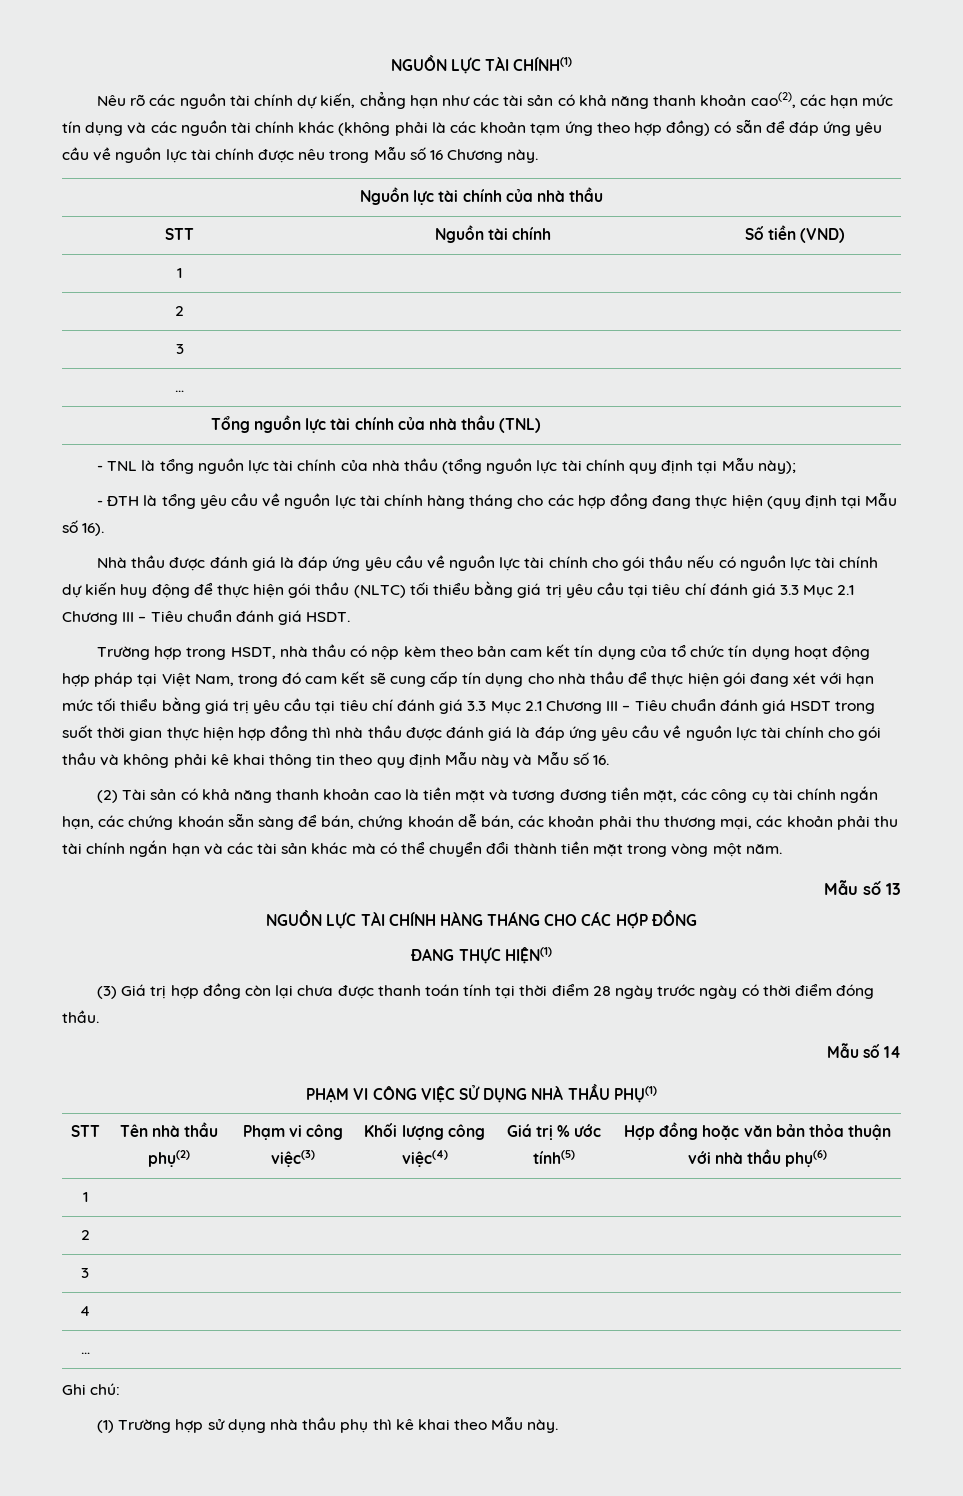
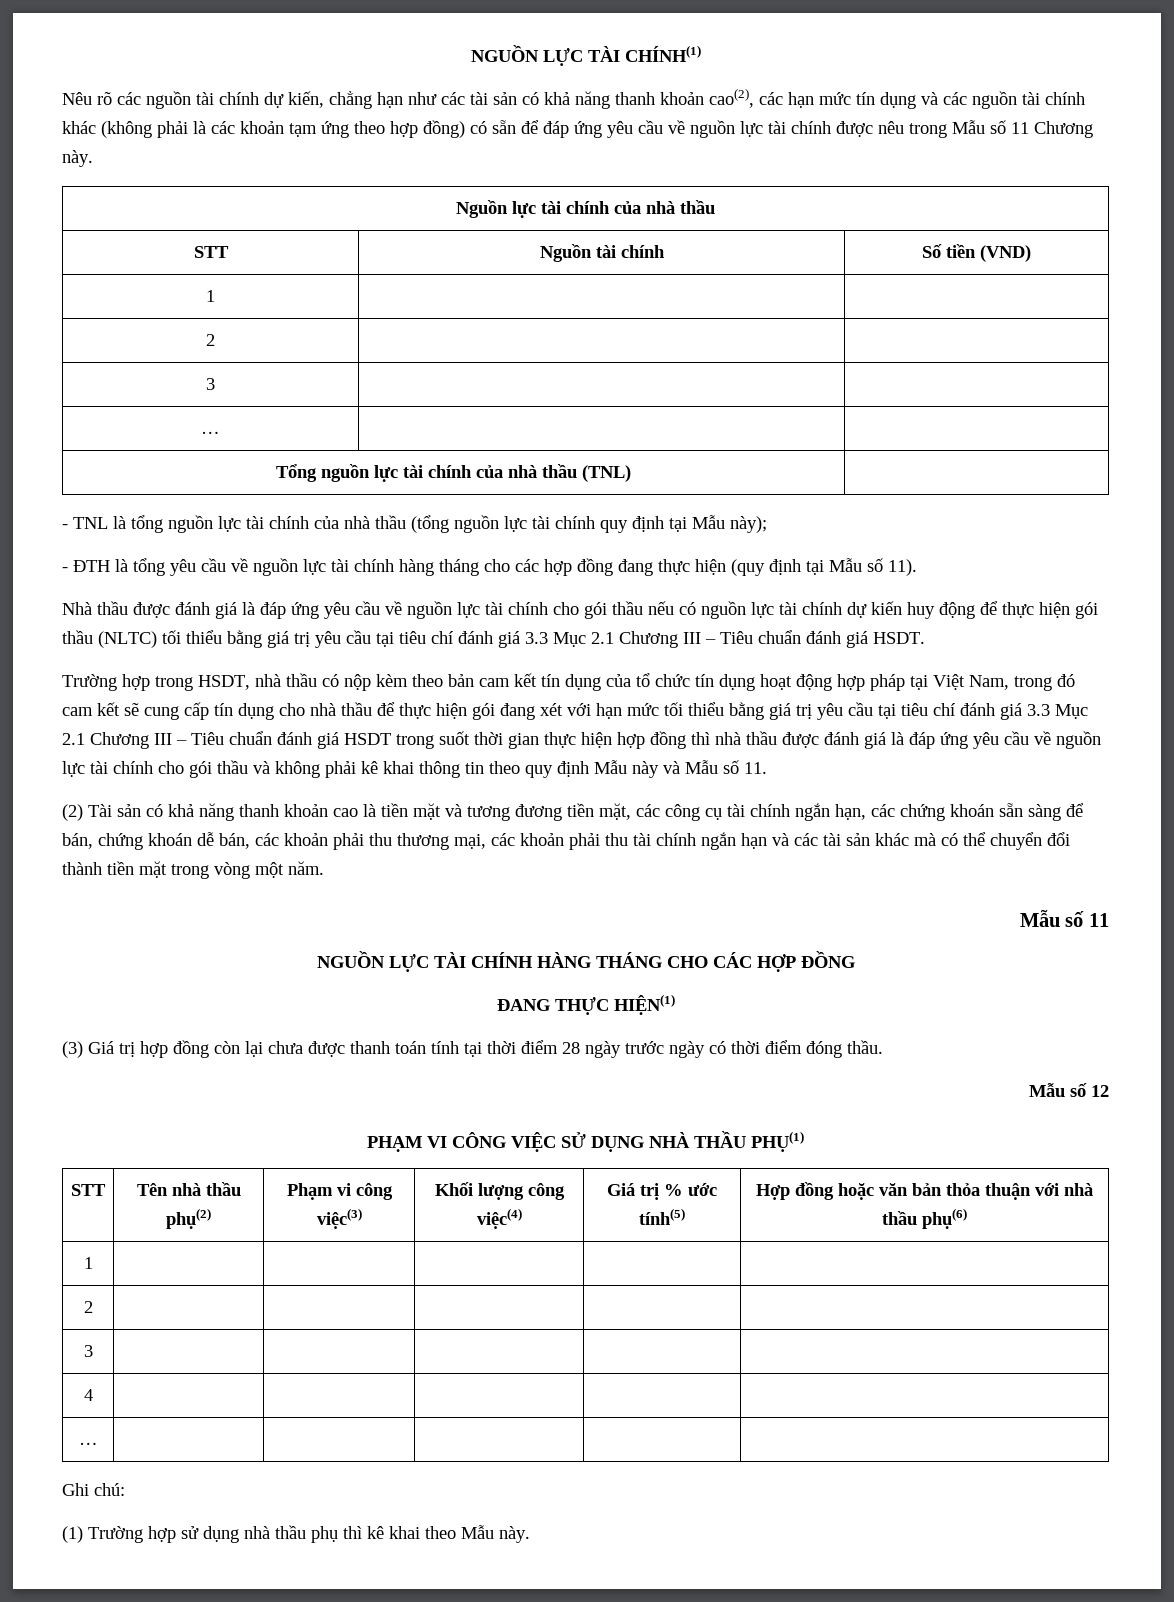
- Nêu rõ các nguồn tài chính dự kiến, chẳng hạn như các tài sản có khả năng thanh khoản cao(2), các hạn mức tín dụng và các nguồn tài chính khác (không phải là các khoản tạm ứng theo hợp đồng) có sẵn để đáp ứng yêu cầu về nguồn lực tài chính được nêu trong Mẫu số 16 Chương này.
+ Nêu rõ các nguồn tài chính dự kiến, chẳng hạn như các tài sản có khả năng thanh khoản cao(2), các hạn mức tín dụng và các nguồn tài chính khác (không phải là các khoản tạm ứng theo hợp đồng) có sẵn để đáp ứng yêu cầu về nguồn lực tài chính được nêu trong Mẫu số 11 Chương này.
- - ĐTH là tổng yêu cầu về nguồn lực tài chính hàng tháng cho các hợp đồng đang thực hiện (quy định tại Mẫu số 16).
+ - ĐTH là tổng yêu cầu về nguồn lực tài chính hàng tháng cho các hợp đồng đang thực hiện (quy định tại Mẫu số 11).
- Trường hợp trong HSDT, nhà thầu có nộp kèm theo bản cam kết tín dụng của tổ chức tín dụng hoạt động hợp pháp tại Việt Nam, trong đó cam kết sẽ cung cấp tín dụng cho nhà thầu để thực hiện gói đang xét với hạn mức tối thiểu bằng giá trị yêu cầu tại tiêu chí đánh giá 3.3 Mục 2.1 Chương III – Tiêu chuẩn đánh giá HSDT trong suốt thời gian thực hiện hợp đồng thì nhà thầu được đánh giá là đáp ứng yêu cầu về nguồn lực tài chính cho gói thầu và không phải kê khai thông tin theo quy định Mẫu này và Mẫu số 16.
+ Trường hợp trong HSDT, nhà thầu có nộp kèm theo bản cam kết tín dụng của tổ chức tín dụng hoạt động hợp pháp tại Việt Nam, trong đó cam kết sẽ cung cấp tín dụng cho nhà thầu để thực hiện gói đang xét với hạn mức tối thiểu bằng giá trị yêu cầu tại tiêu chí đánh giá 3.3 Mục 2.1 Chương III – Tiêu chuẩn đánh giá HSDT trong suốt thời gian thực hiện hợp đồng thì nhà thầu được đánh giá là đáp ứng yêu cầu về nguồn lực tài chính cho gói thầu và không phải kê khai thông tin theo quy định Mẫu này và Mẫu số 11.
  (2) Tài sản có khả năng thanh khoản cao là tiền mặt và tương đương tiền mặt, các công cụ tài chính ngắn hạn, các chứng khoán sẵn sàng để bán, chứng khoán dễ bán, các khoản phải thu thương mại, các khoản phải thu tài chính ngắn hạn và các tài sản khác mà có thể chuyển đổi thành tiền mặt trong vòng một năm.
- Mẫu số 13
+ Mẫu số 11
- Mẫu số 14
+ Mẫu số 12

